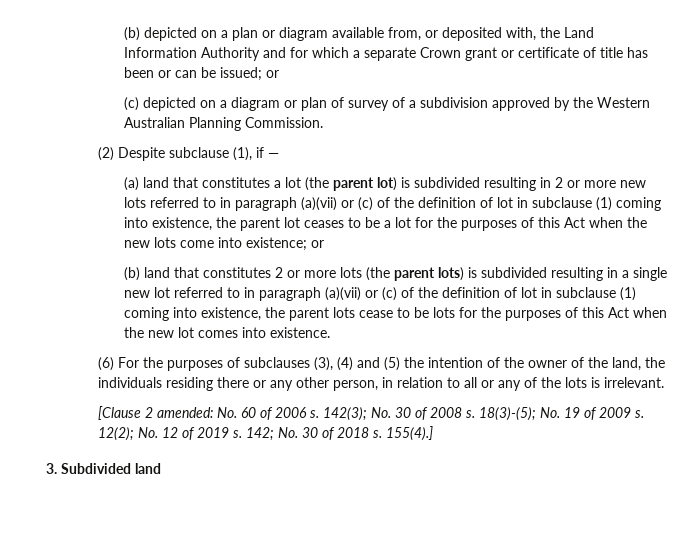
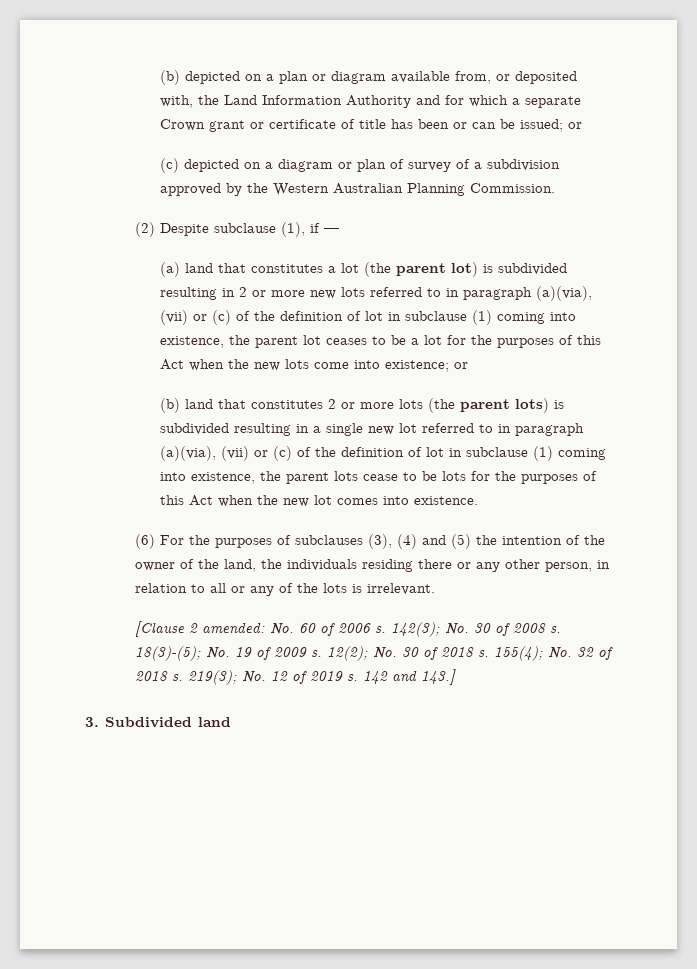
- (a) land that constitutes a lot (the parent lot) is subdivided resulting in 2 or more new lots referred to in paragraph (a)(vii) or (c) of the definition of lot in subclause (1) coming into existence, the parent lot ceases to be a lot for the purposes of this Act when the new lots come into existence; or
+ (a) land that constitutes a lot (the parent lot) is subdivided resulting in 2 or more new lots referred to in paragraph (a)(via), (vii) or (c) of the definition of lot in subclause (1) coming into existence, the parent lot ceases to be a lot for the purposes of this Act when the new lots come into existence; or
- (b) land that constitutes 2 or more lots (the parent lots) is subdivided resulting in a single new lot referred to in paragraph (a)(vii) or (c) of the definition of lot in subclause (1) coming into existence, the parent lots cease to be lots for the purposes of this Act when the new lot comes into existence.
+ (b) land that constitutes 2 or more lots (the parent lots) is subdivided resulting in a single new lot referred to in paragraph (a)(via), (vii) or (c) of the definition of lot in subclause (1) coming into existence, the parent lots cease to be lots for the purposes of this Act when the new lot comes into existence.
- 12(2); No. 12 of 2019 s. 142; No. 30 of 2018 s. 155(4).]
+ 12(2); No. 30 of 2018 s. 155(4); No. 32 of 2018 s. 219(3); No. 12 of 2019 s. 142 and 143.]

